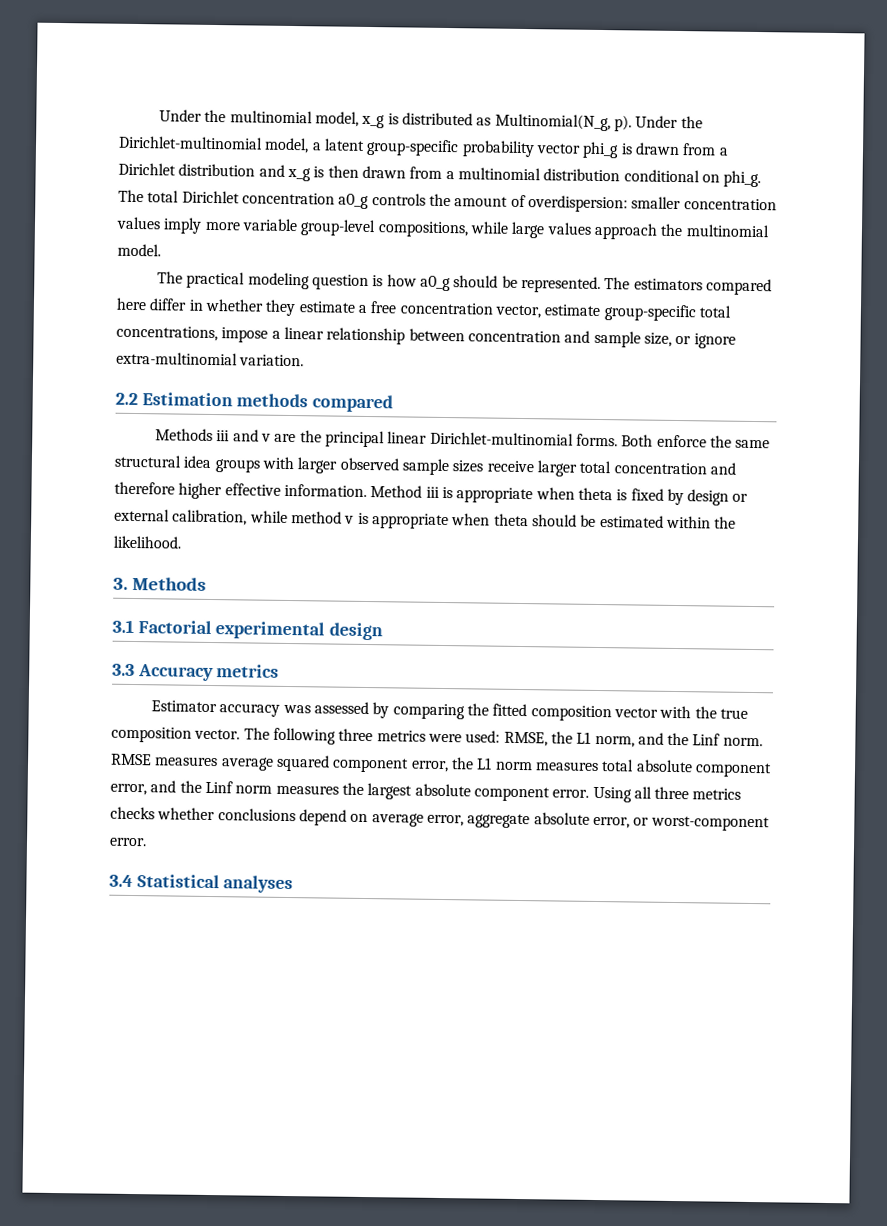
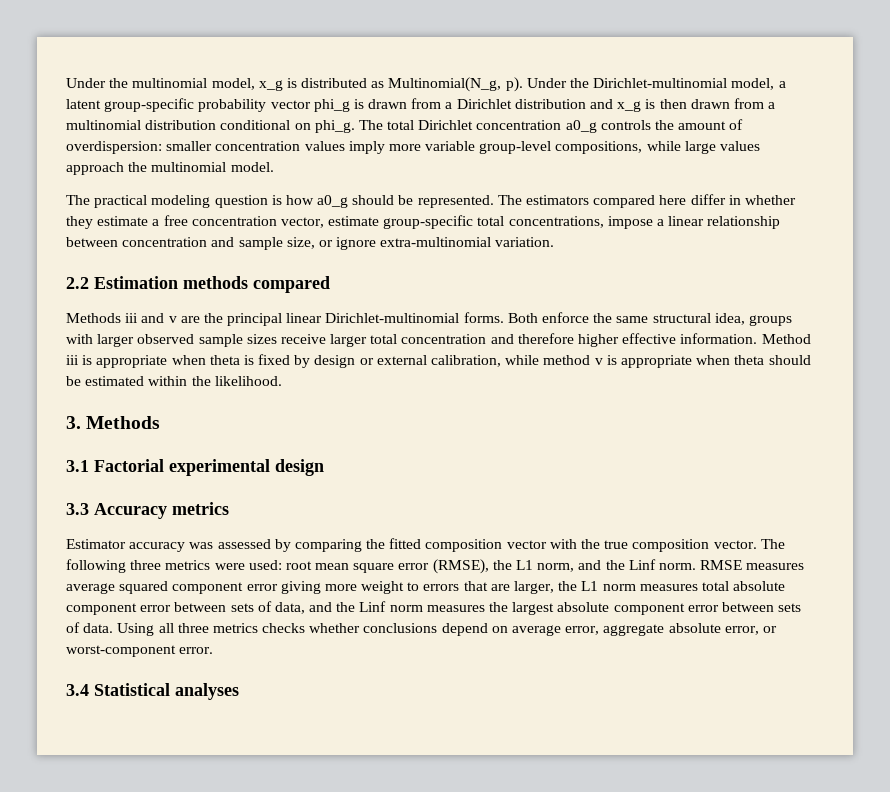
- Both enforce the same structural idea groups with larger observed sample sizes receive larger total concentration and therefore higher effective information.
+ Both enforce the same structural idea, groups with larger observed sample sizes receive larger total concentration and therefore higher effective information.
- The following three metrics were used: RMSE, the L1 norm, and the Linf norm.
+ The following three metrics were used: root mean square error (RMSE), the L1 norm, and the Linf norm.
- RMSE measures average squared component error, the L1 norm measures total absolute component error, and the Linf norm measures the largest absolute component error.
+ RMSE measures average squared component error giving more weight to errors that are larger, the L1 norm measures total absolute component error between sets of data, and the Linf norm measures the largest absolute component error between sets of data.

